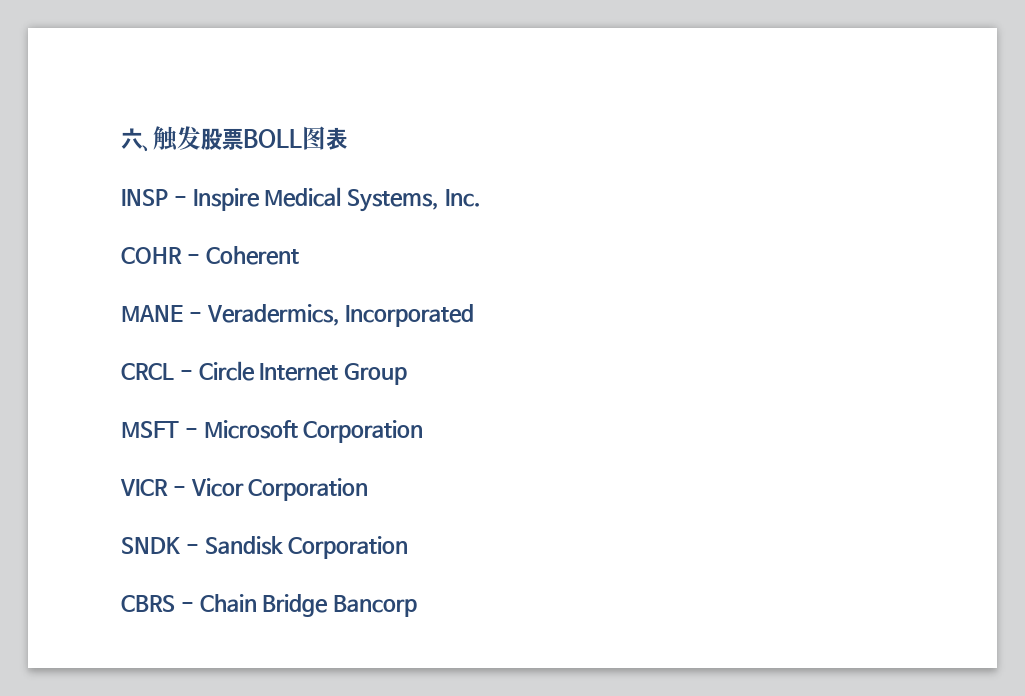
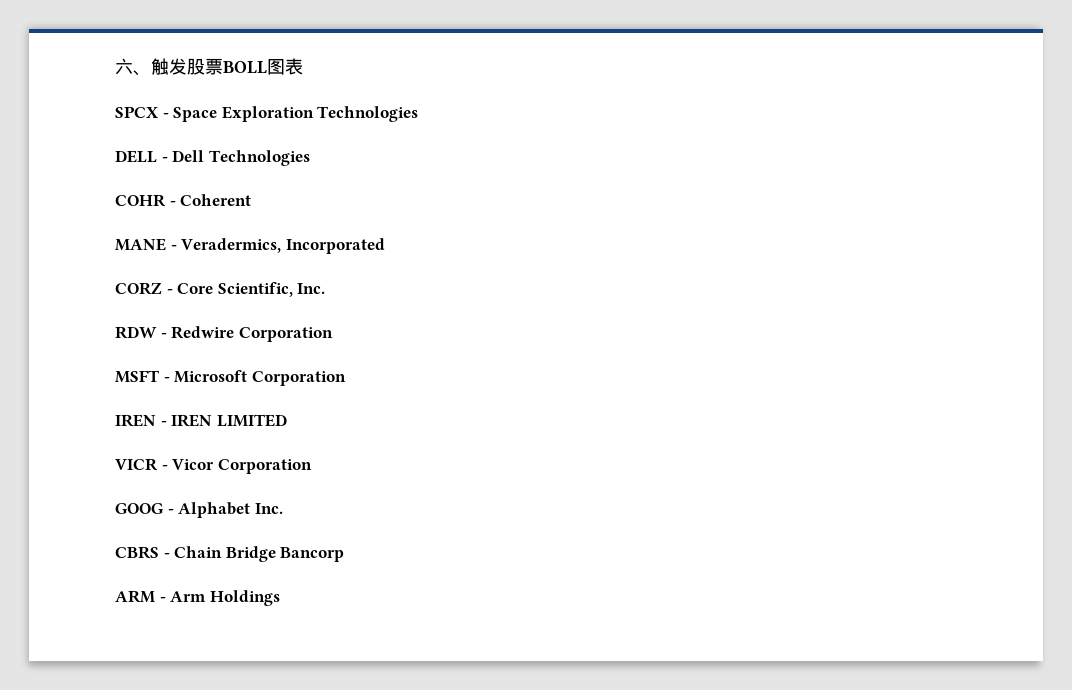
- INSP - Inspire Medical Systems, Inc.
+ SPCX - Space Exploration Technologies
+ DELL - Dell Technologies
- CRCL - Circle Internet Group
+ CORZ - Core Scientific, Inc.
+ RDW - Redwire Corporation
+ IREN - IREN LIMITED
- SNDK - Sandisk Corporation
+ GOOG - Alphabet Inc.
+ ARM - Arm Holdings

